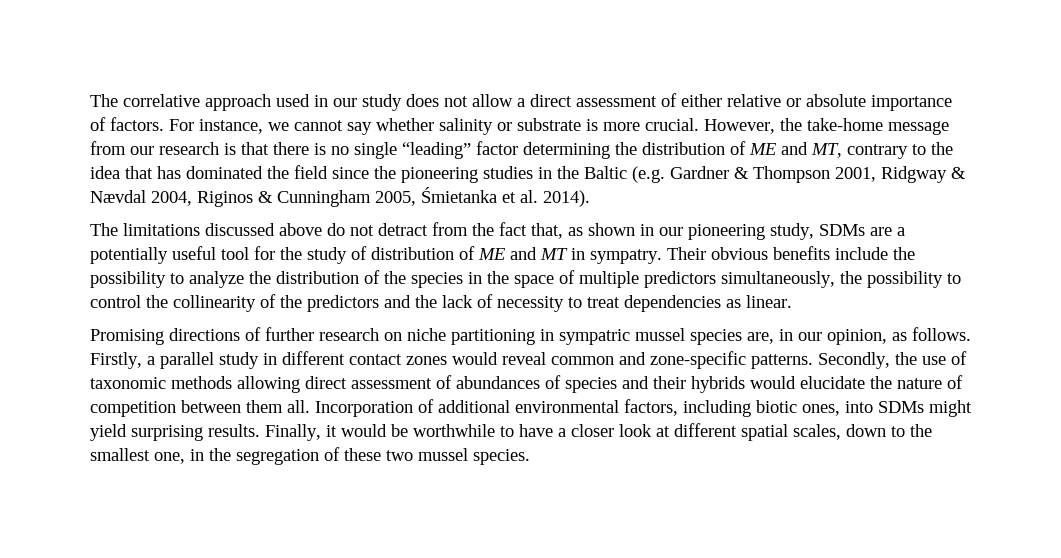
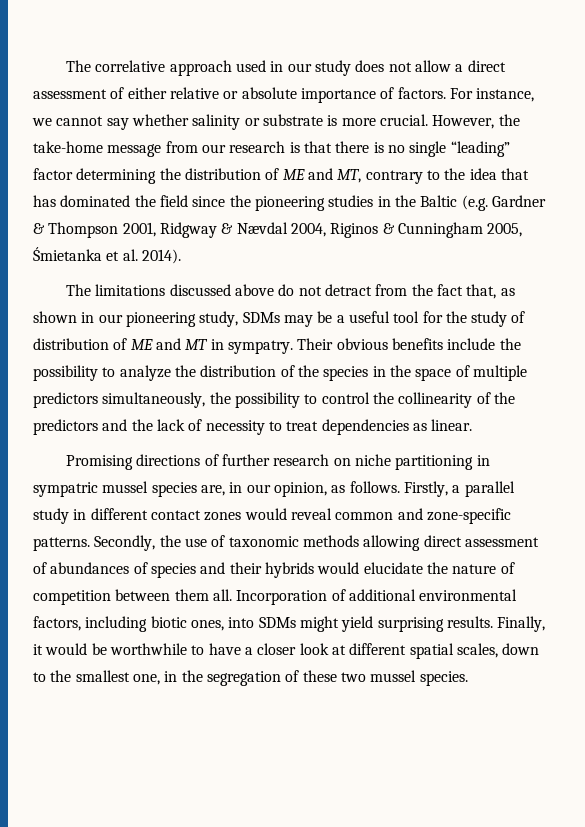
- The limitations discussed above do not detract from the fact that, as shown in our pioneering study, SDMs are a potentially useful tool for the study of distribution of ME and MT in sympatry.
+ The limitations discussed above do not detract from the fact that, as shown in our pioneering study, SDMs may be a useful tool for the study of distribution of ME and MT in sympatry.

